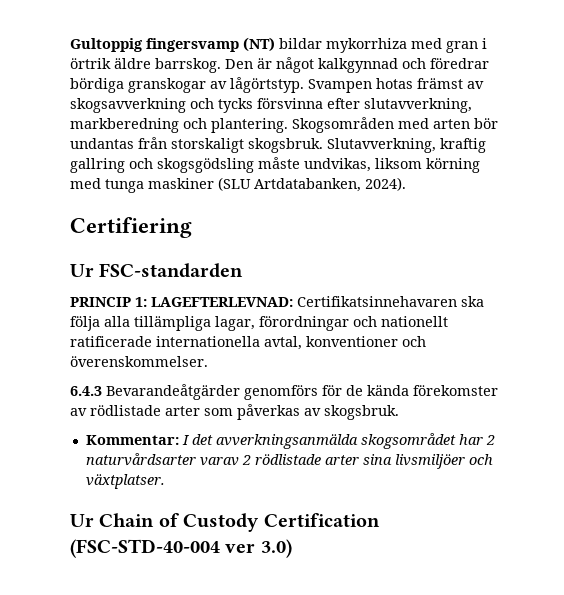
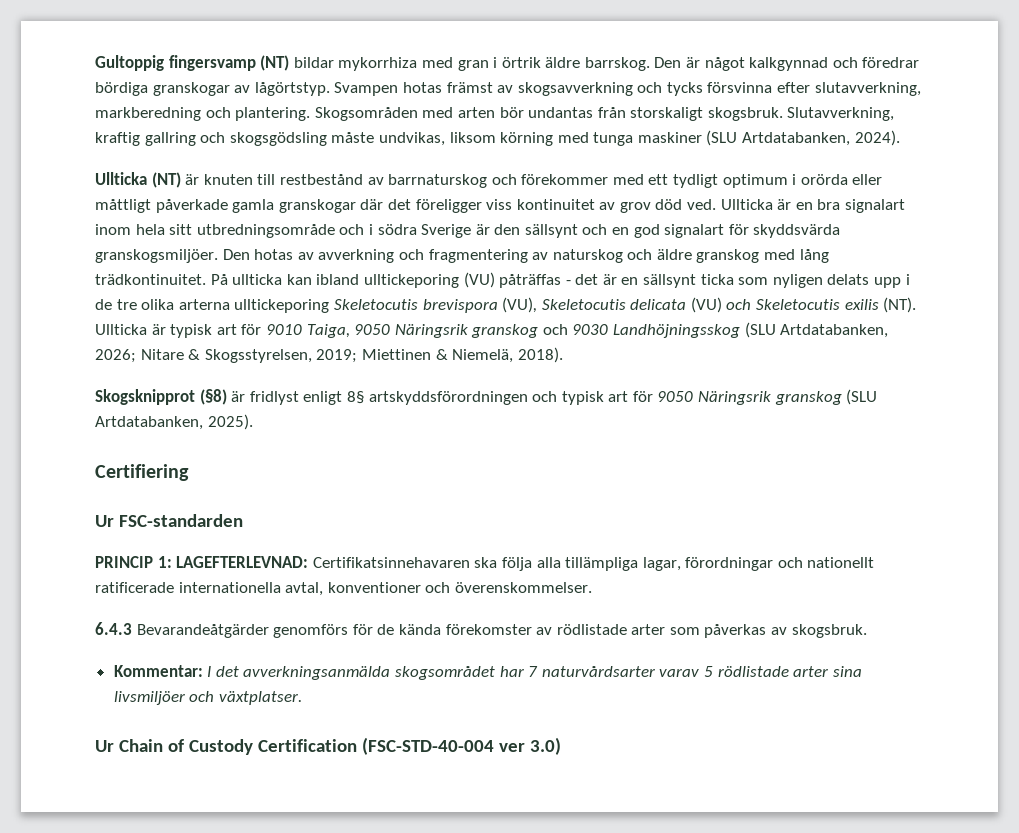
+ Ullticka (NT) är knuten till restbestånd av barrnaturskog och förekommer med ett tydligt optimum i orörda eller måttligt påverkade gamla granskogar där det föreligger viss kontinuitet av grov död ved. Ullticka är en bra signalart inom hela sitt utbredningsområde och i södra Sverige är den sällsynt och en god signalart för skyddsvärda granskogsmiljöer. Den hotas av avverkning och fragmentering av naturskog och äldre granskog med lång trädkontinuitet. På ullticka kan ibland ulltickeporing (VU) påträffas - det är en sällsynt ticka som nyligen delats upp i de tre olika arterna ulltickeporing Skeletocutis brevispora (VU), Skeletocutis delicata (VU) och Skeletocutis exilis (NT). Ullticka är typisk art för 9010 Taiga, 9050 Näringsrik granskog och 9030 Landhöjningsskog (SLU Artdatabanken, 2026; Nitare & Skogsstyrelsen, 2019; Miettinen & Niemelä, 2018).
+ Skogsknipprot (§8) är fridlyst enligt 8§ artskyddsförordningen och typisk art för 9050 Näringsrik granskog (SLU Artdatabanken, 2025).
- Kommentar: I det avverkningsanmälda skogsområdet har 2 naturvårdsarter varav 2 rödlistade arter sina livsmiljöer och växtplatser.
+ Kommentar: I det avverkningsanmälda skogsområdet har 7 naturvårdsarter varav 5 rödlistade arter sina livsmiljöer och växtplatser.

